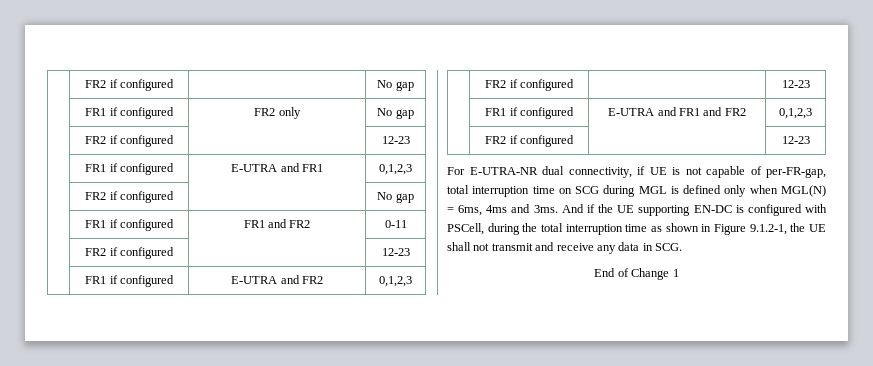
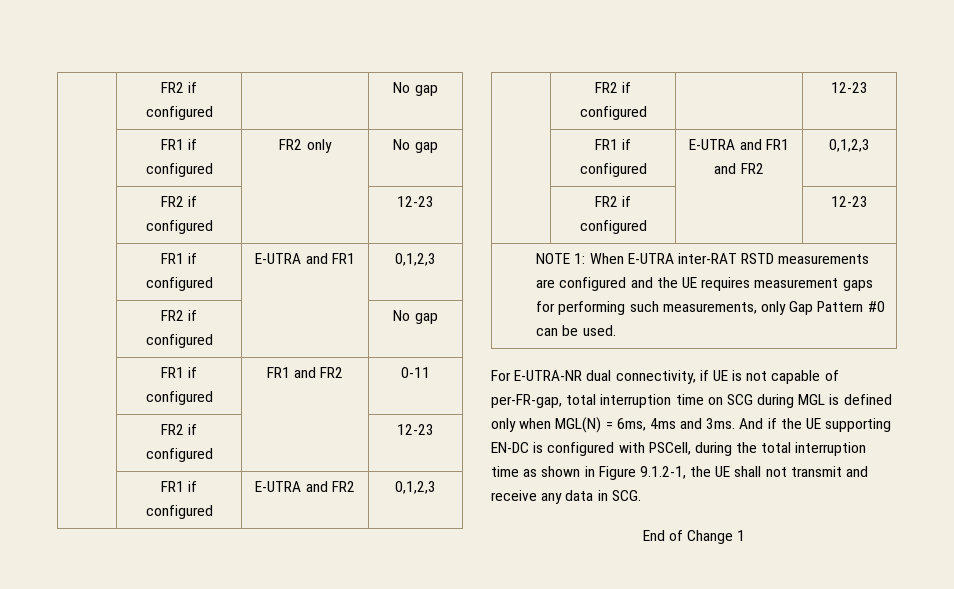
+ NOTE 1: When E-UTRA inter-RAT RSTD measurements are configured and the UE requires measurement gaps for performing such measurements, only Gap Pattern #0 can be used.

